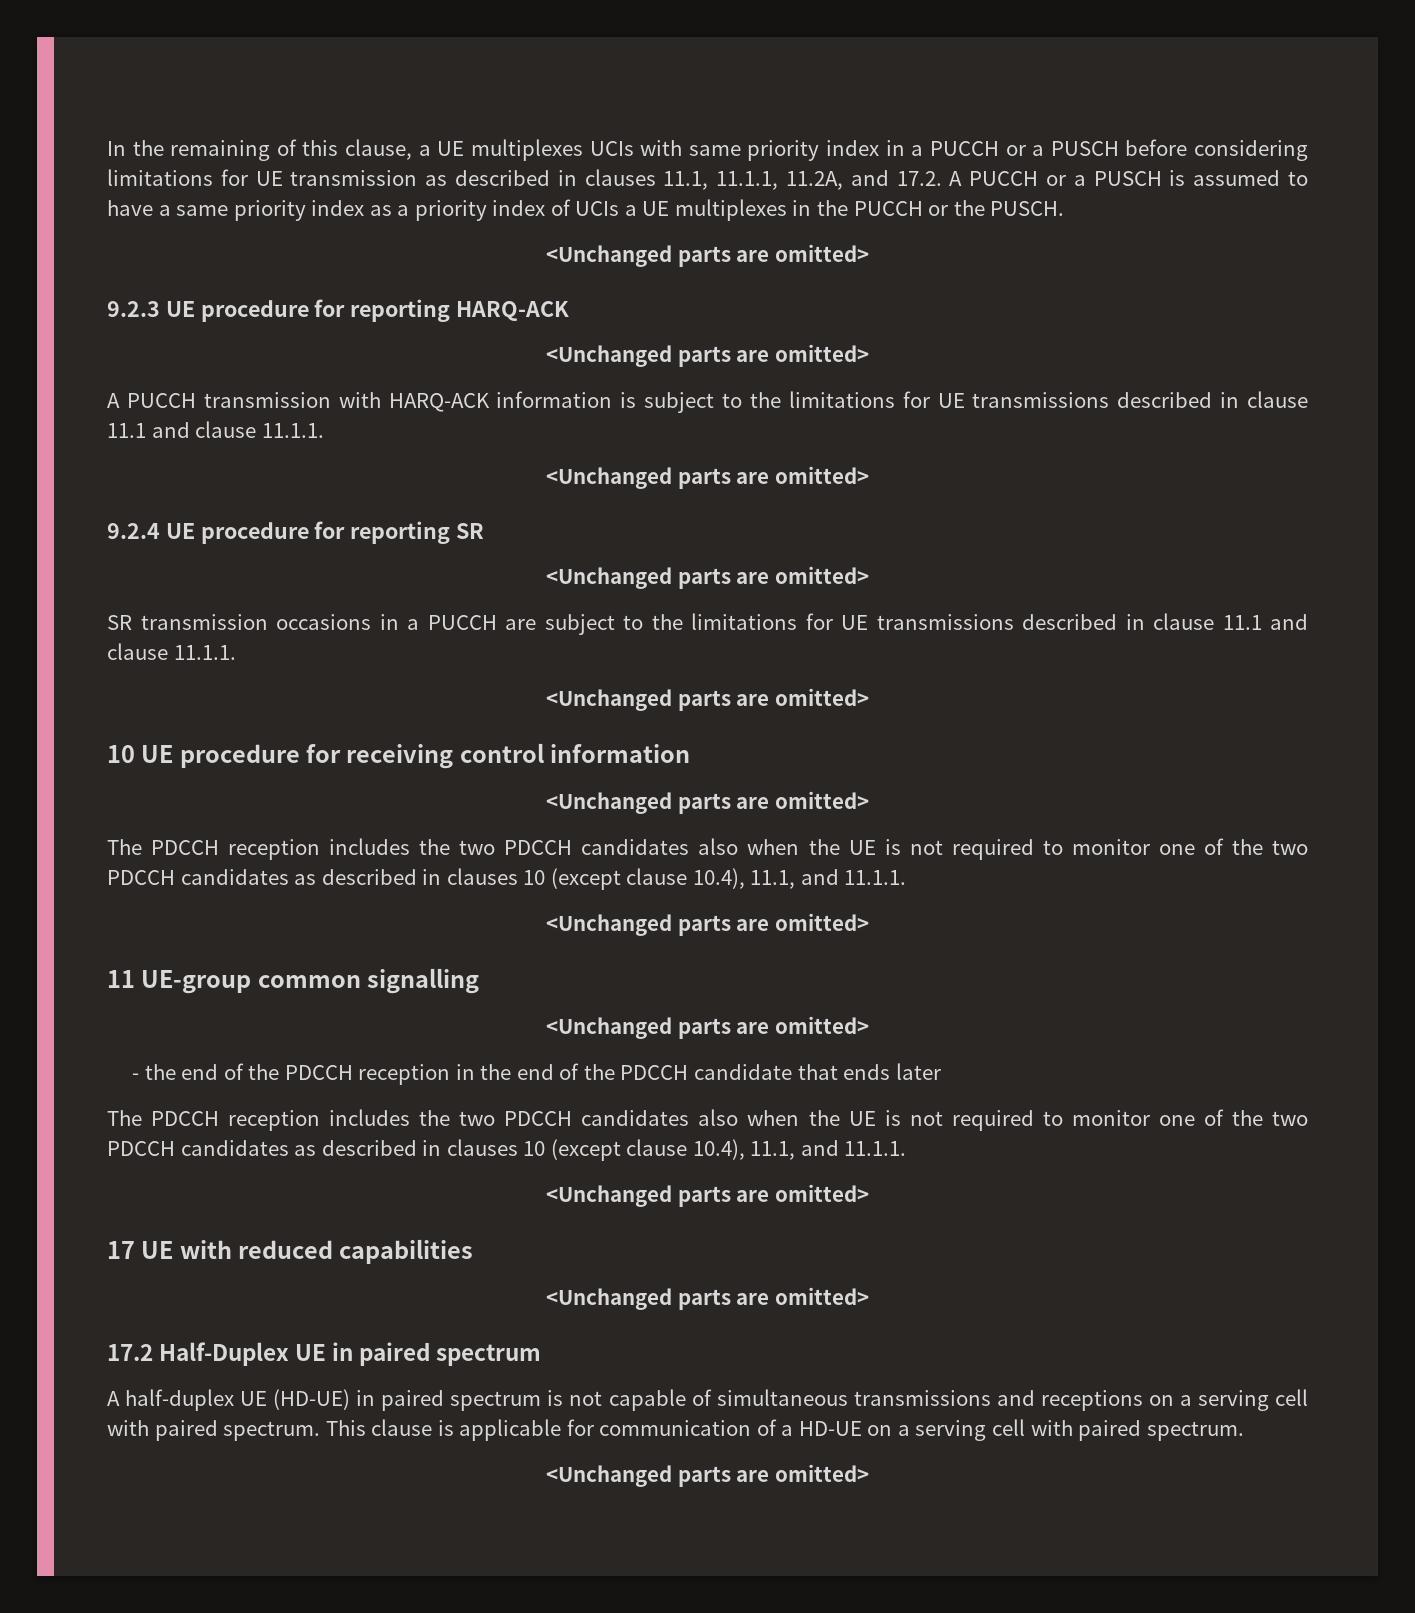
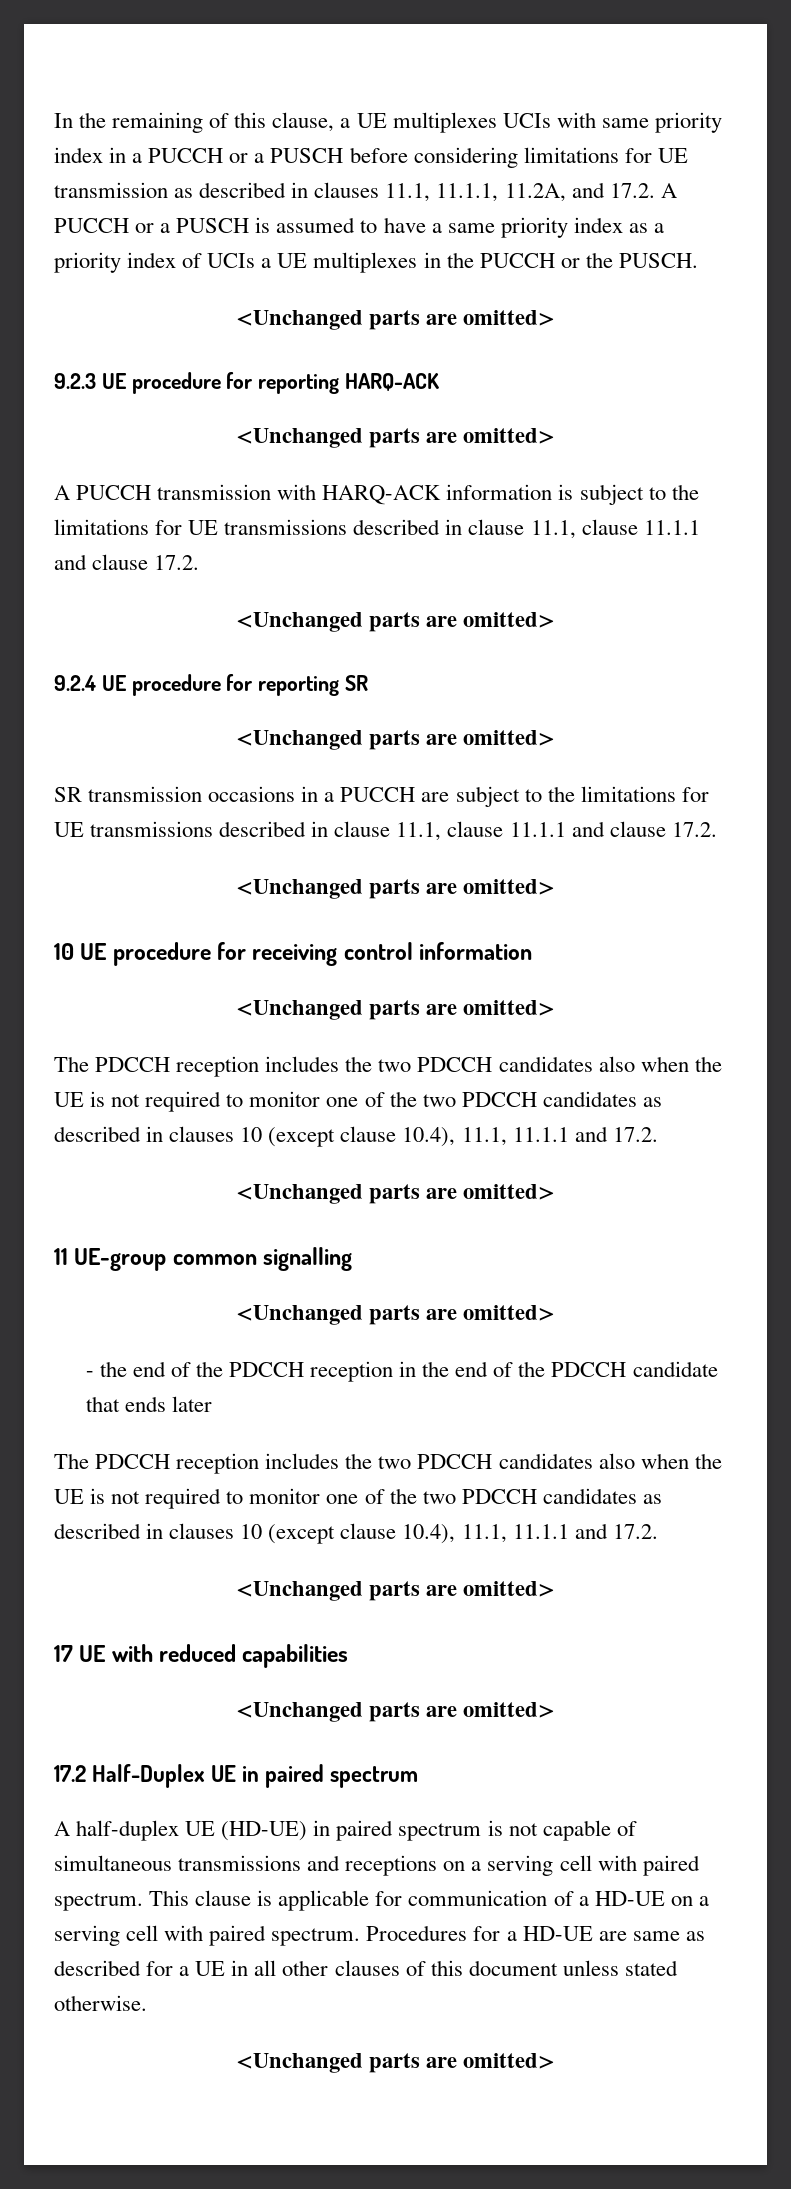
- A PUCCH transmission with HARQ-ACK information is subject to the limitations for UE transmissions described in clause 11.1 and clause 11.1.1.
+ A PUCCH transmission with HARQ-ACK information is subject to the limitations for UE transmissions described in clause 11.1, clause 11.1.1 and clause 17.2.
- SR transmission occasions in a PUCCH are subject to the limitations for UE transmissions described in clause 11.1 and clause 11.1.1.
+ SR transmission occasions in a PUCCH are subject to the limitations for UE transmissions described in clause 11.1, clause 11.1.1 and clause 17.2.
  10 UE procedure for receiving control information
  <Unchanged parts are omitted>
- The PDCCH reception includes the two PDCCH candidates also when the UE is not required to monitor one of the two PDCCH candidates as described in clauses 10 (except clause 10.4), 11.1, and 11.1.1.
+ The PDCCH reception includes the two PDCCH candidates also when the UE is not required to monitor one of the two PDCCH candidates as described in clauses 10 (except clause 10.4), 11.1, 11.1.1 and 17.2.
  - the end of the PDCCH reception in the end of the PDCCH candidate that ends later
- The PDCCH reception includes the two PDCCH candidates also when the UE is not required to monitor one of the two PDCCH candidates as described in clauses 10 (except clause 10.4), 11.1, and 11.1.1.
+ The PDCCH reception includes the two PDCCH candidates also when the UE is not required to monitor one of the two PDCCH candidates as described in clauses 10 (except clause 10.4), 11.1, 11.1.1 and 17.2.
+ Procedures for a HD-UE are same as described for a UE in all other clauses of this document unless stated otherwise.

